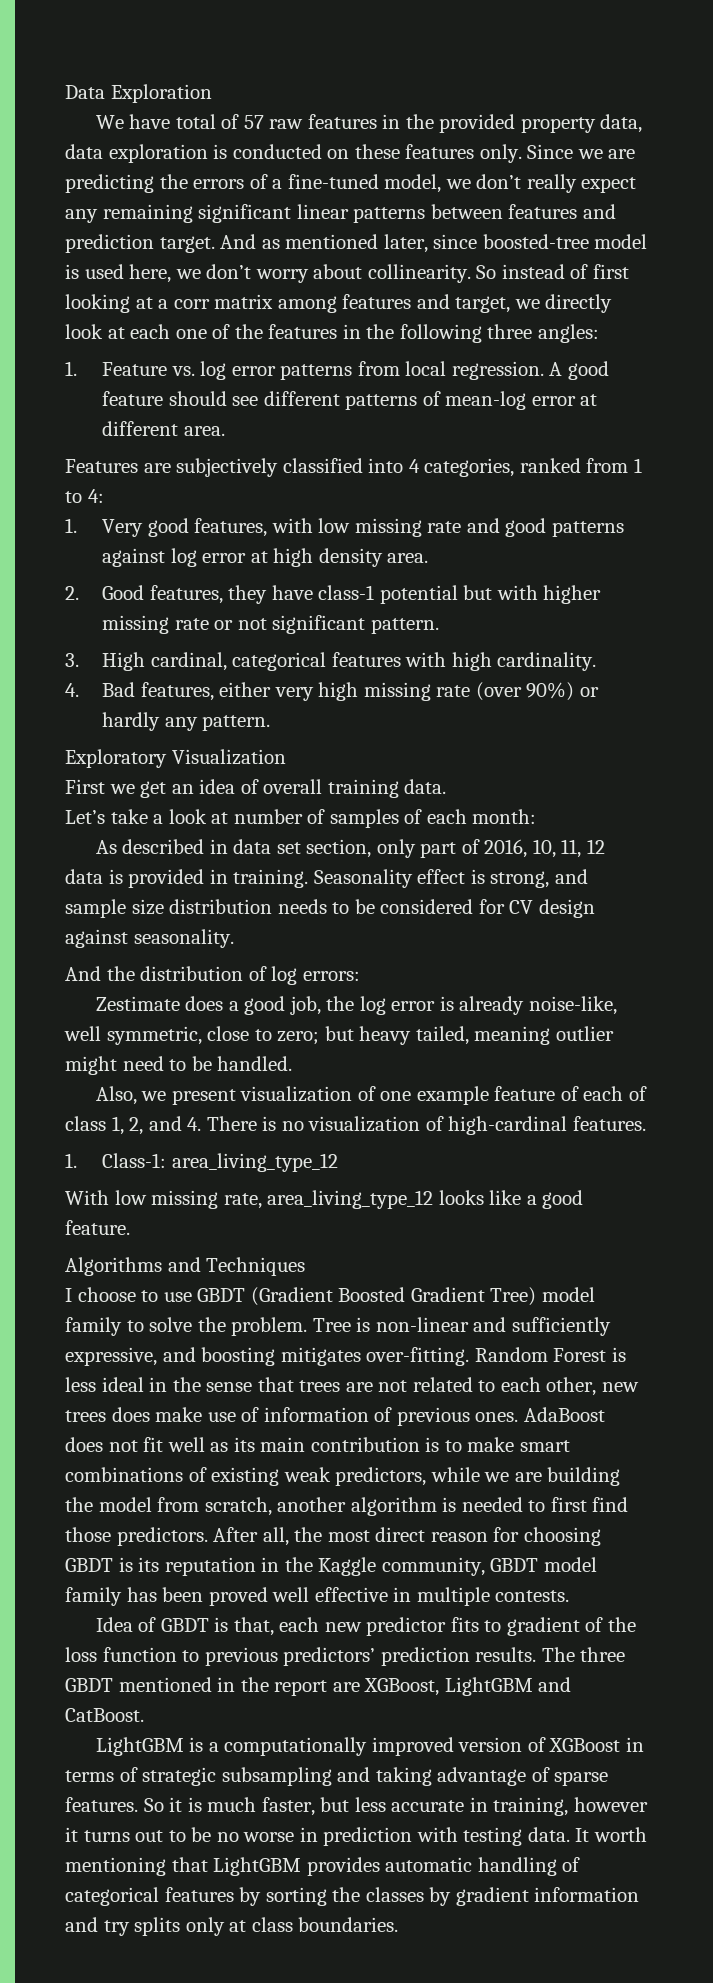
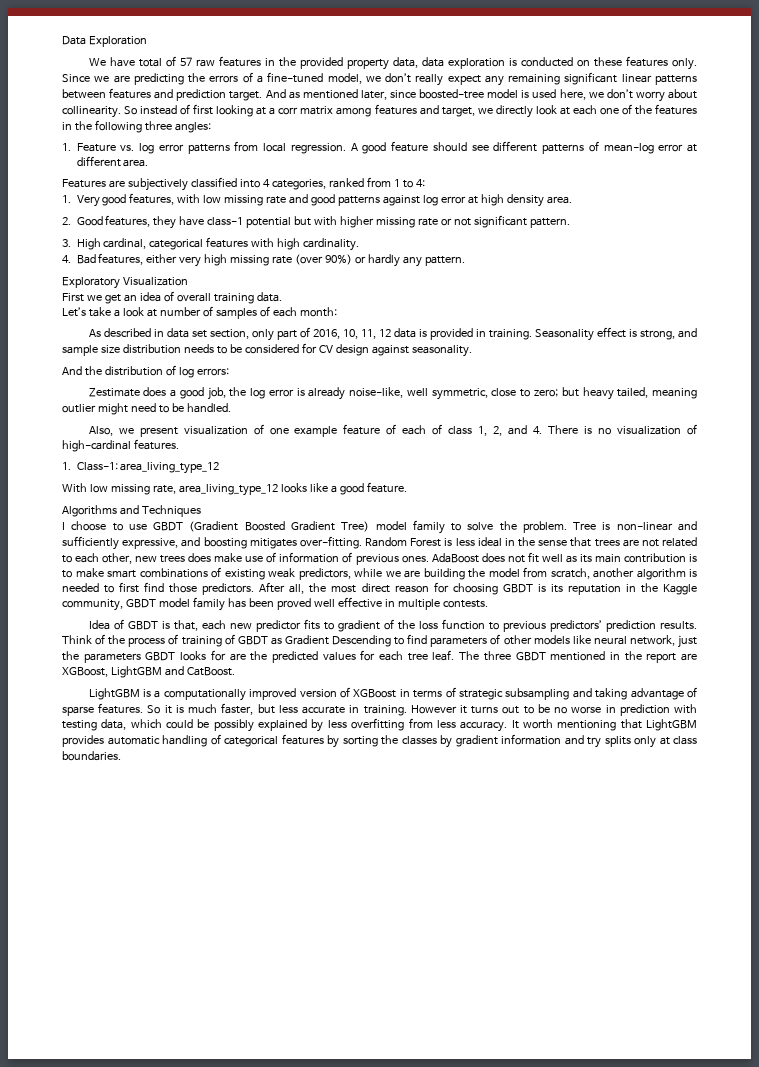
+ Think of the process of training of GBDT as Gradient Descending to find parameters of other models like neural network, just the parameters GBDT looks for are the predicted values for each tree leaf.
- So it is much faster, but less accurate in training, however it turns out to be no worse in prediction with testing data.
+ So it is much faster, but less accurate in training. However it turns out to be no worse in prediction with testing data, which could be possibly explained by less overfitting from less accuracy.

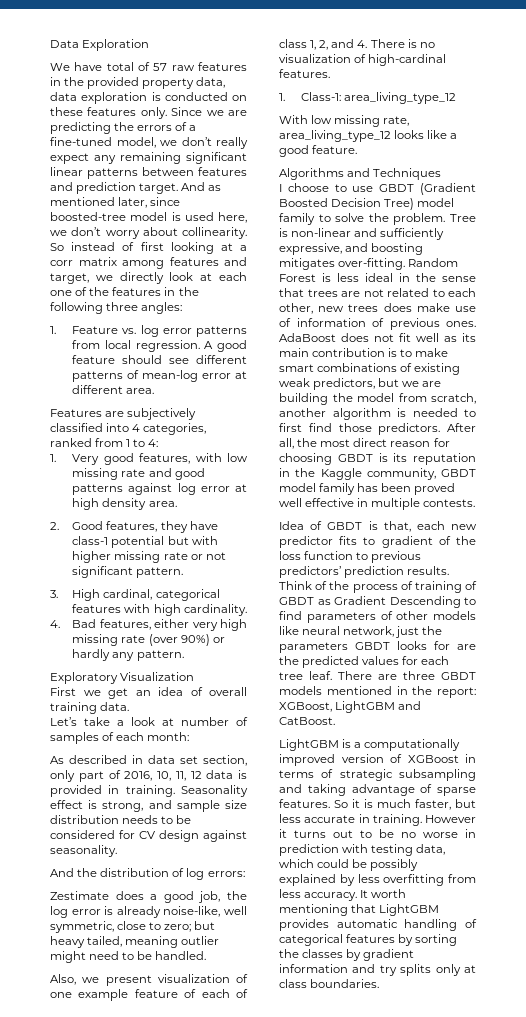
- I choose to use GBDT (Gradient Boosted Gradient Tree) model family to solve the problem.
+ I choose to use GBDT (Gradient Boosted Decision Tree) model family to solve the problem.
- AdaBoost does not fit well as its main contribution is to make smart combinations of existing weak predictors, while we are building the model from scratch, another algorithm is needed to first find those predictors.
+ AdaBoost does not fit well as its main contribution is to make smart combinations of existing weak predictors, but we are building the model from scratch, another algorithm is needed to first find those predictors.
- The three GBDT mentioned in the report are XGBoost, LightGBM and CatBoost.
+ There are three GBDT models mentioned in the report: XGBoost, LightGBM and CatBoost.

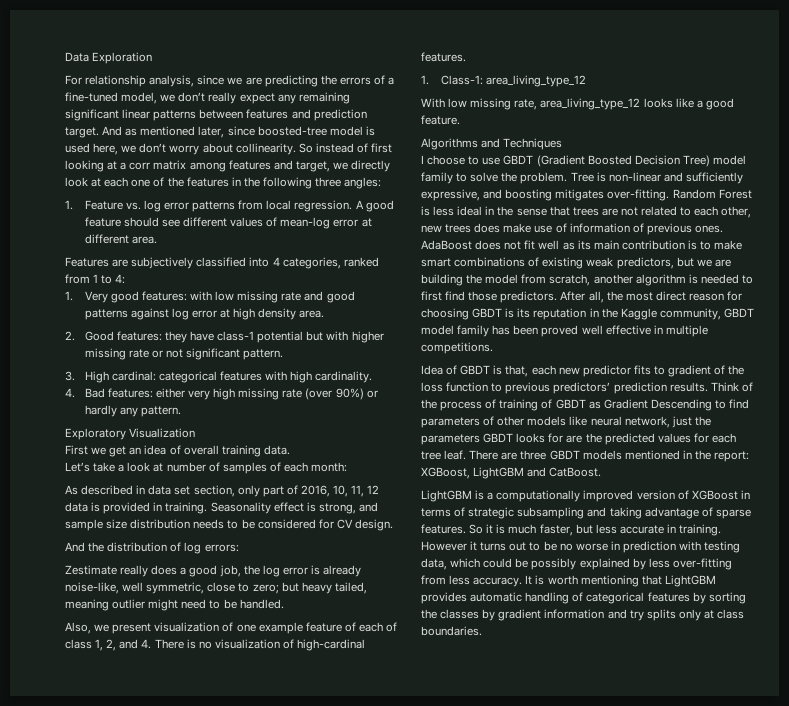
- We have total of 57 raw features in the provided property data, data exploration is conducted on these features only. Since we are predicting the errors of a fine-tuned model, we don’t really expect any remaining significant linear patterns between features and prediction target.
+ For relationship analysis, since we are predicting the errors of a fine-tuned model, we don’t really expect any remaining significant linear patterns between features and prediction target.
- A good feature should see different patterns of mean-log error at different area.
+ A good feature should see different values of mean-log error at different area.
- 1. Very good features, with low missing rate and good patterns against log error at high density area.
+ 1. Very good features: with low missing rate and good patterns against log error at high density area.
- 2. Good features, they have class-1 potential but with higher missing rate or not significant pattern.
+ 2. Good features: they have class-1 potential but with higher missing rate or not significant pattern.
- 3. High cardinal, categorical features with high cardinality.
+ 3. High cardinal: categorical features with high cardinality.
- 4. Bad features, either very high missing rate (over 90%) or hardly any pattern.
+ 4. Bad features: either very high missing rate (over 90%) or hardly any pattern.
- Seasonality effect is strong, and sample size distribution needs to be considered for CV design against seasonality.
+ Seasonality effect is strong, and sample size distribution needs to be considered for CV design.
- Zestimate does a good job, the log error is already noise-like, well symmetric, close to zero; but heavy tailed, meaning outlier might need to be handled.
+ Zestimate really does a good job, the log error is already noise-like, well symmetric, close to zero; but heavy tailed, meaning outlier might need to be handled.
- After all, the most direct reason for choosing GBDT is its reputation in the Kaggle community, GBDT model family has been proved well effective in multiple contests.
+ After all, the most direct reason for choosing GBDT is its reputation in the Kaggle community, GBDT model family has been proved well effective in multiple competitions.
- However it turns out to be no worse in prediction with testing data, which could be possibly explained by less overfitting from less accuracy.
+ However it turns out to be no worse in prediction with testing data, which could be possibly explained by less over-fitting from less accuracy.
- It worth mentioning that LightGBM provides automatic handling of categorical features by sorting the classes by gradient information and try splits only at class boundaries.
+ It is worth mentioning that LightGBM provides automatic handling of categorical features by sorting the classes by gradient information and try splits only at class boundaries.

